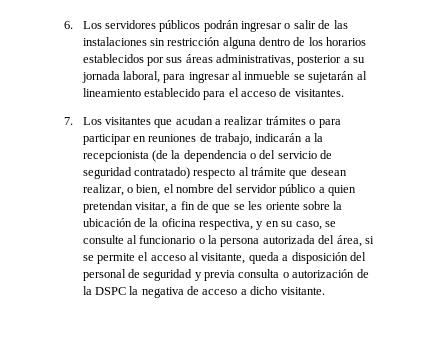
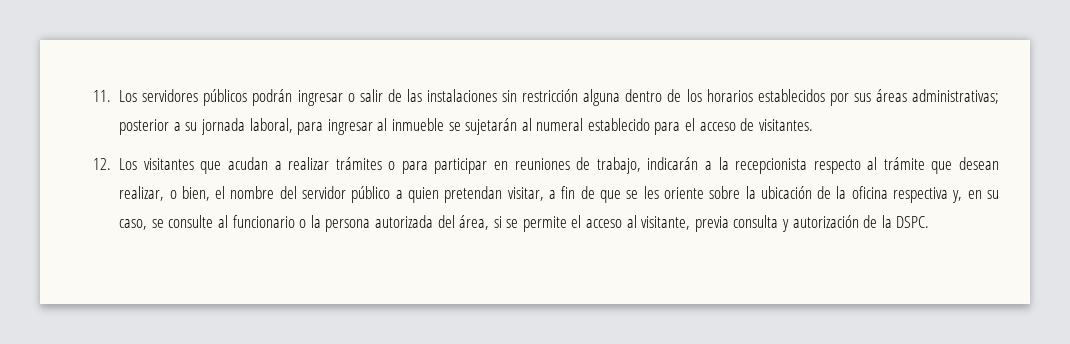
- 6. Los servidores públicos podrán ingresar o salir de las instalaciones sin restricción alguna dentro de los horarios establecidos por sus áreas administrativas, posterior a su jornada laboral, para ingresar al inmueble se sujetarán al lineamiento establecido para el acceso de visitantes.
+ 11. Los servidores públicos podrán ingresar o salir de las instalaciones sin restricción alguna dentro de los horarios establecidos por sus áreas administrativas; posterior a su jornada laboral, para ingresar al inmueble se sujetarán al numeral establecido para el acceso de visitantes.
- 7. Los visitantes que acudan a realizar trámites o para participar en reuniones de trabajo, indicarán a la recepcionista (de la dependencia o del servicio de seguridad contratado) respecto al trámite que desean realizar, o bien, el nombre del servidor público a quien pretendan visitar, a fin de que se les oriente sobre la ubicación de la oficina respectiva, y en su caso, se consulte al funcionario o la persona autorizada del área, si se permite el acceso al visitante, queda a disposición del personal de seguridad y previa consulta o autorización de la DSPC la negativa de acceso a dicho visitante.
+ 12. Los visitantes que acudan a realizar trámites o para participar en reuniones de trabajo, indicarán a la recepcionista respecto al trámite que desean realizar, o bien, el nombre del servidor público a quien pretendan visitar, a fin de que se les oriente sobre la ubicación de la oficina respectiva y, en su caso, se consulte al funcionario o la persona autorizada del área, si se permite el acceso al visitante, previa consulta y autorización de la DSPC.

